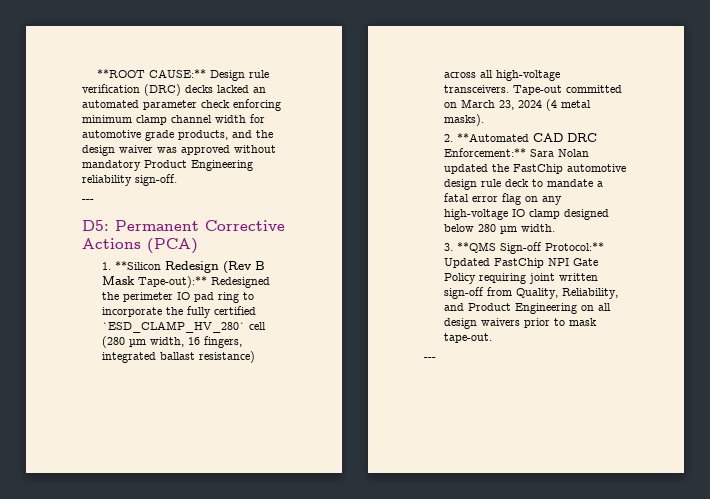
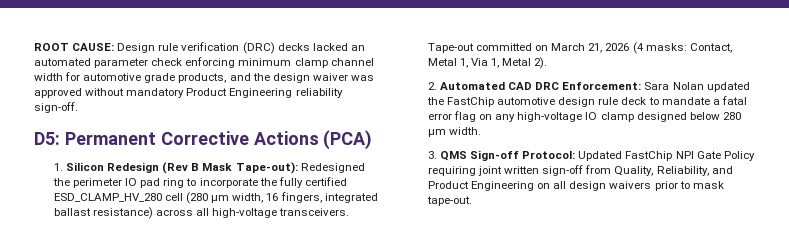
- **ROOT CAUSE:** Design rule verification (DRC) decks lacked an automated parameter check enforcing minimum clamp channel width for automotive grade products, and the design waiver was approved without mandatory Product Engineering reliability sign-off.
- ---
+ ROOT CAUSE: Design rule verification (DRC) decks lacked an automated parameter check enforcing minimum clamp channel width for automotive grade products, and the design waiver was approved without mandatory Product Engineering reliability sign-off.
- 1. **Silicon Redesign (Rev B Mask Tape-out):** Redesigned the perimeter IO pad ring to incorporate the fully certified `ESD_CLAMP_HV_280` cell (280 µm width, 16 fingers, integrated ballast resistance) across all high-voltage transceivers.
+ 1. Silicon Redesign (Rev B Mask Tape-out): Redesigned the perimeter IO pad ring to incorporate the fully certified ESD_CLAMP_HV_280 cell (280 µm width, 16 fingers, integrated ballast resistance) across all high-voltage transceivers.
- Tape-out committed on March 23, 2024 (4 metal masks).
+ Tape-out committed on March 21, 2026 (4 masks: Contact, Metal 1, Via 1, Metal 2).
- 2. **Automated CAD DRC Enforcement:** Sara Nolan updated the FastChip automotive design rule deck to mandate a fatal error flag on any high-voltage IO clamp designed below 280 µm width.
+ 2. Automated CAD DRC Enforcement: Sara Nolan updated the FastChip automotive design rule deck to mandate a fatal error flag on any high-voltage IO clamp designed below 280 µm width.
- 3. **QMS Sign-off Protocol:** Updated FastChip NPI Gate Policy requiring joint written sign-off from Quality, Reliability, and Product Engineering on all design waivers prior to mask tape-out.
- ---
+ 3. QMS Sign-off Protocol: Updated FastChip NPI Gate Policy requiring joint written sign-off from Quality, Reliability, and Product Engineering on all design waivers prior to mask tape-out.

